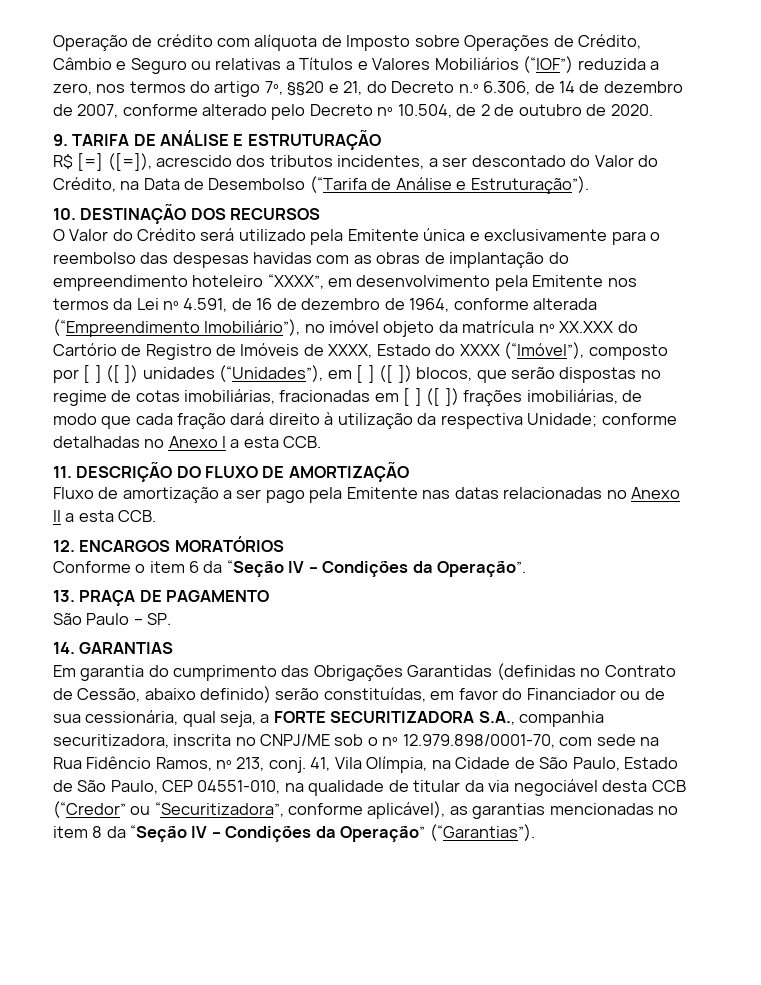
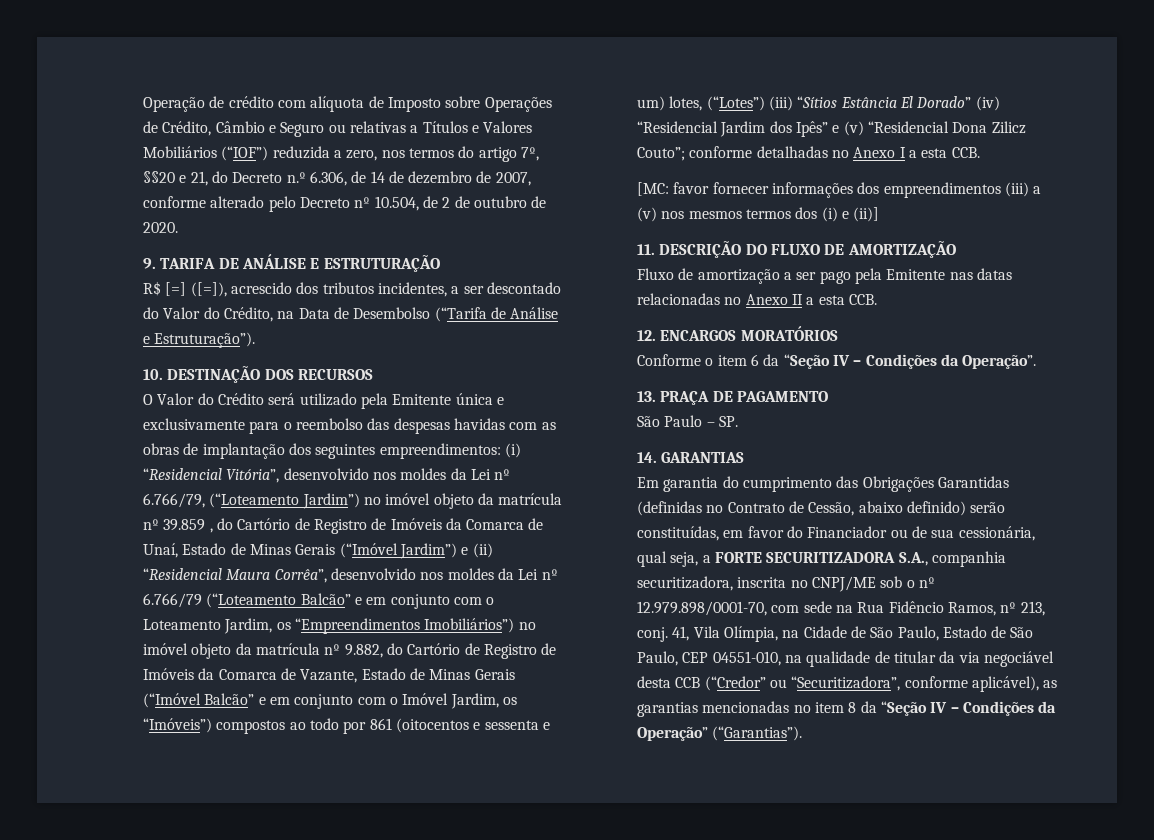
- O Valor do Crédito será utilizado pela Emitente única e exclusivamente para o reembolso das despesas havidas com as obras de implantação do empreendimento hoteleiro “XXXX”, em desenvolvimento pela Emitente nos termos da Lei nº 4.591, de 16 de dezembro de 1964, conforme alterada (“Empreendimento Imobiliário”), no imóvel objeto da matrícula nº XX.XXX do Cartório de Registro de Imóveis de XXXX, Estado do XXXX (“Imóvel”), composto por [ ] ([ ]) unidades (“Unidades”), em [ ] ([ ]) blocos, que serão dispostas no regime de cotas imobiliárias, fracionadas em [ ] ([ ]) frações imobiliárias, de modo que cada fração dará direito à utilização da respectiva Unidade; conforme detalhadas no Anexo I a esta CCB.
+ O Valor do Crédito será utilizado pela Emitente única e exclusivamente para o reembolso das despesas havidas com as obras de implantação dos seguintes empreendimentos: (i) “Residencial Vitória”, desenvolvido nos moldes da Lei nº 6.766/79, (“Loteamento Jardim”) no imóvel objeto da matrícula nº 39.859 , do Cartório de Registro de Imóveis da Comarca de Unaí, Estado de Minas Gerais (“Imóvel Jardim”) e (ii) “Residencial Maura Corrêa”, desenvolvido nos moldes da Lei nº 6.766/79 (“Loteamento Balcão” e em conjunto com o Loteamento Jardim, os “Empreendimentos Imobiliários”) no imóvel objeto da matrícula nº 9.882, do Cartório de Registro de Imóveis da Comarca de Vazante, Estado de Minas Gerais (“Imóvel Balcão” e em conjunto com o Imóvel Jardim, os “Imóveis”) compostos ao todo por 861 (oitocentos e sessenta e um) lotes, (“Lotes”) (iii) “Sítios Estância El Dorado” (iv) “Residencial Jardim dos Ipês” e (v) “Residencial Dona Zilicz Couto”; conforme detalhadas no Anexo I a esta CCB.
+ [MC: favor fornecer informações dos empreendimentos (iii) a (v) nos mesmos termos dos (i) e (ii)]

